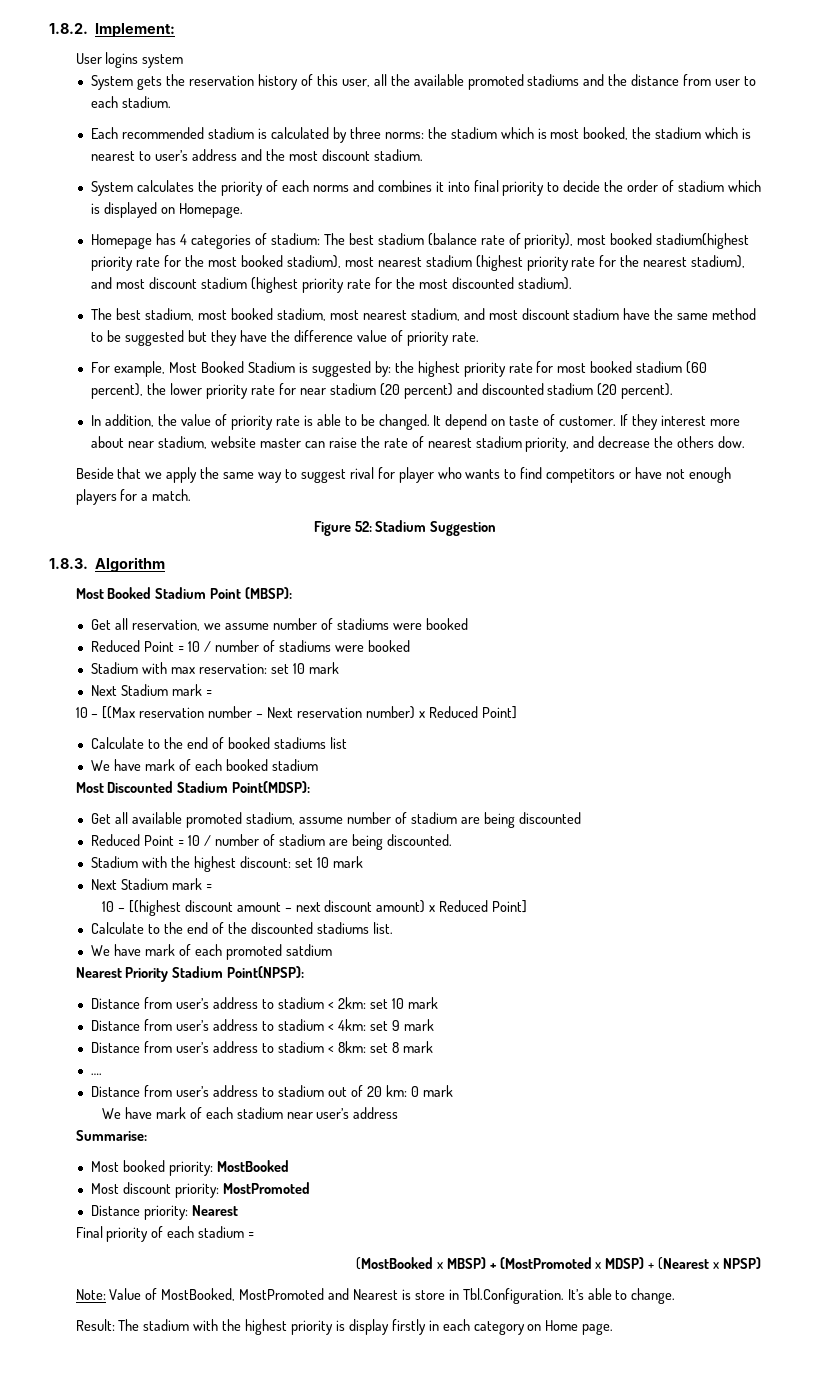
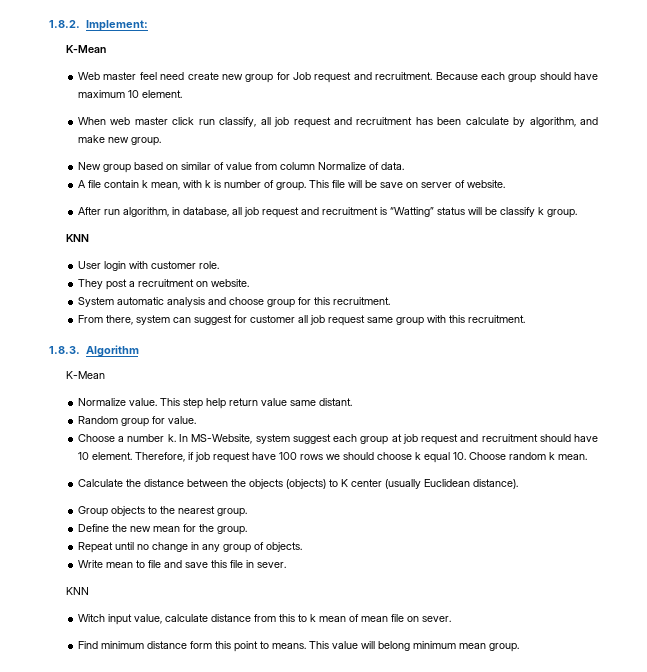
  1.8.2. Implement:
- User logins system
- System gets the reservation history of this user, all the available promoted stadiums and the distance from user to each stadium.
- Each recommended stadium is calculated by three norms: the stadium which is most booked, the stadium which is nearest to user’s address and the most discount stadium.
- System calculates the priority of each norms and combines it into final priority to decide the order of stadium which is displayed on Homepage.
- Homepage has 4 categories of stadium: The best stadium (balance rate of priority), most booked stadium(highest priority rate for the most booked stadium), most nearest stadium (highest priority rate for the nearest stadium), and most discount stadium (highest priority rate for the most discounted stadium).
- The best stadium, most booked stadium, most nearest stadium, and most discount stadium have the same method to be suggested but they have the difference value of priority rate.
- For example, Most Booked Stadium is suggested by: the highest priority rate for most booked stadium (60 percent), the lower priority rate for near stadium (20 percent) and discounted stadium (20 percent).
- In addition, the value of priority rate is able to be changed. It depend on taste of customer. If they interest more about near stadium, website master can raise the rate of nearest stadium priority, and decrease the others dow.
- Beside that we apply the same way to suggest rival for player who wants to find competitors or have not enough players for a match.
- Figure 52: Stadium Suggestion
+ K-Mean
+ Web master feel need create new group for Job request and recruitment. Because each group should have maximum 10 element.
+ When web master click run classify, all job request and recruitment has been calculate by algorithm, and make new group.
+ New group based on similar of value from column Normalize of data.
+ A file contain k mean, with k is number of group. This file will be save on server of website.
+ After run algorithm, in database, all job request and recruitment is “Watting” status will be classify k group.
+ KNN
+ User login with customer role.
+ They post a recruitment on website.
+ System automatic analysis and choose group for this recruitment.
+ From there, system can suggest for customer all job request same group with this recruitment.
  1.8.3. Algorithm
- Most Booked Stadium Point (MBSP):
- Get all reservation, we assume number of stadiums were booked
- Reduced Point = 10 / number of stadiums were booked
- Stadium with max reservation: set 10 mark
- Next Stadium mark =
- 10 – [(Max reservation number – Next reservation number) x Reduced Point]
- Calculate to the end of booked stadiums list
- We have mark of each booked stadium
- Most Discounted Stadium Point(MDSP):
- Get all available promoted stadium, assume number of stadium are being discounted
- Reduced Point = 10 / number of stadium are being discounted.
- Stadium with the highest discount: set 10 mark
- Next Stadium mark =
- 10 – [(highest discount amount – next discount amount) x Reduced Point]
- Calculate to the end of the discounted stadiums list.
- We have mark of each promoted satdium
- Nearest Priority Stadium Point(NPSP):
- Distance from user’s address to stadium < 2km: set 10 mark
- Distance from user’s address to stadium < 4km: set 9 mark
- Distance from user’s address to stadium < 8km: set 8 mark
- ….
- Distance from user’s address to stadium out of 20 km: 0 mark
- We have mark of each stadium near user’s address
- Summarise:
- Most booked priority: MostBooked
- Most discount priority: MostPromoted
- Distance priority: Nearest
- Final priority of each stadium =
- (MostBooked x MBSP) + (MostPromoted x MDSP) + (Nearest x NPSP)
- Note: Value of MostBooked, MostPromoted and Nearest is store in Tbl.Configuration. It’s able to change.
- Result: The stadium with the highest priority is display firstly in each category on Home page.
+ K-Mean
+ Normalize value. This step help return value same distant.
+ Random group for value.
+ Choose a number k. In MS-Website, system suggest each group at job request and recruitment should have 10 element. Therefore, if job request have 100 rows we should choose k equal 10. Choose random k mean.
+ Calculate the distance between the objects (objects) to K center (usually Euclidean distance).
+ Group objects to the nearest group.
+ Define the new mean for the group.
+ Repeat until no change in any group of objects.
+ Write mean to file and save this file in sever.
+ KNN
+ Witch input value, calculate distance from this to k mean of mean file on sever.
+ Find minimum distance form this point to means. This value will belong minimum mean group.

